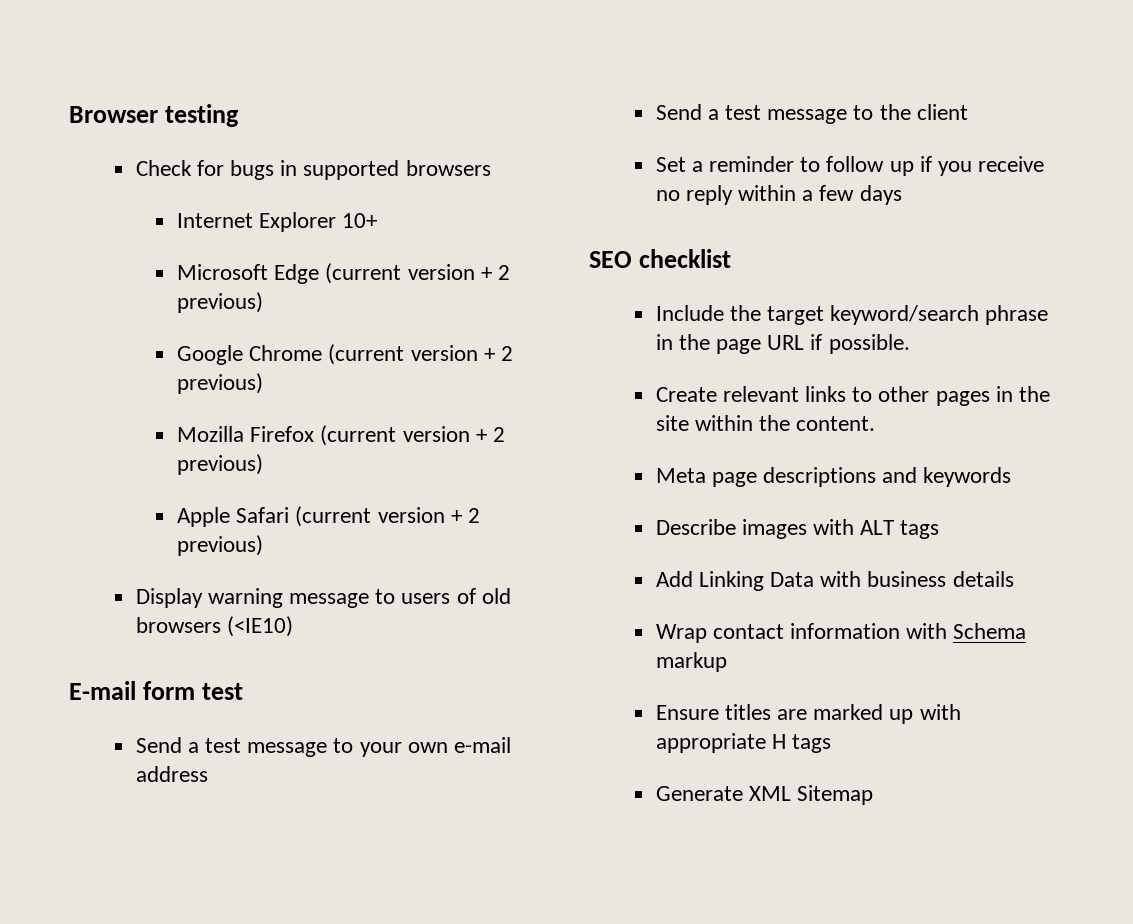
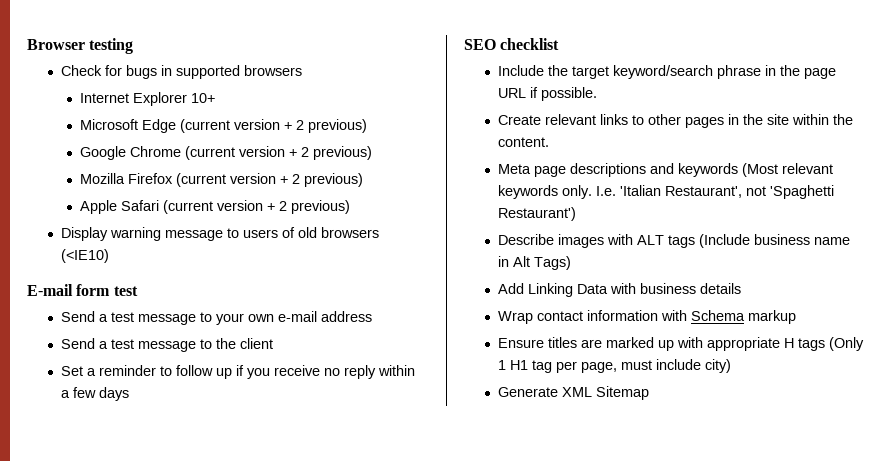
- Meta page descriptions and keywords
+ Meta page descriptions and keywords (Most relevant keywords only. I.e. 'Italian Restaurant', not 'Spaghetti Restaurant')
- Describe images with ALT tags
+ Describe images with ALT tags (Include business name in Alt Tags)
- Ensure titles are marked up with appropriate H tags
+ Ensure titles are marked up with appropriate H tags (Only 1 H1 tag per page, must include city)

